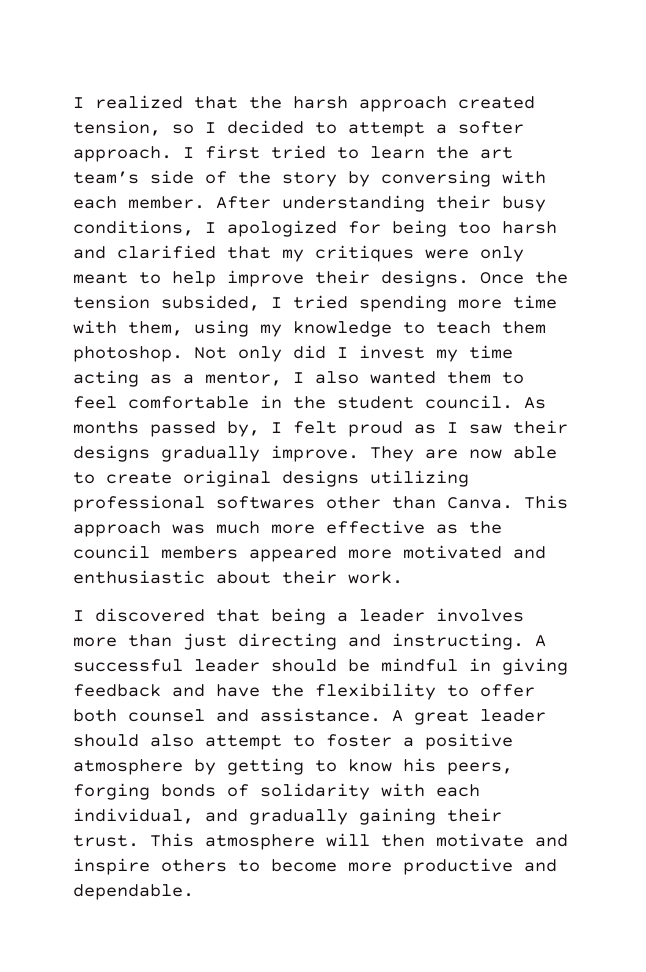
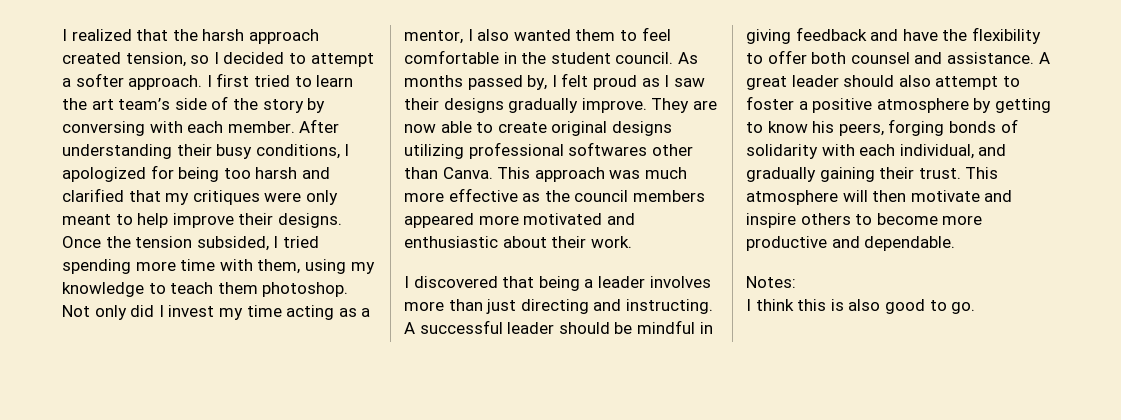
+ Notes:
+ I think this is also good to go.

